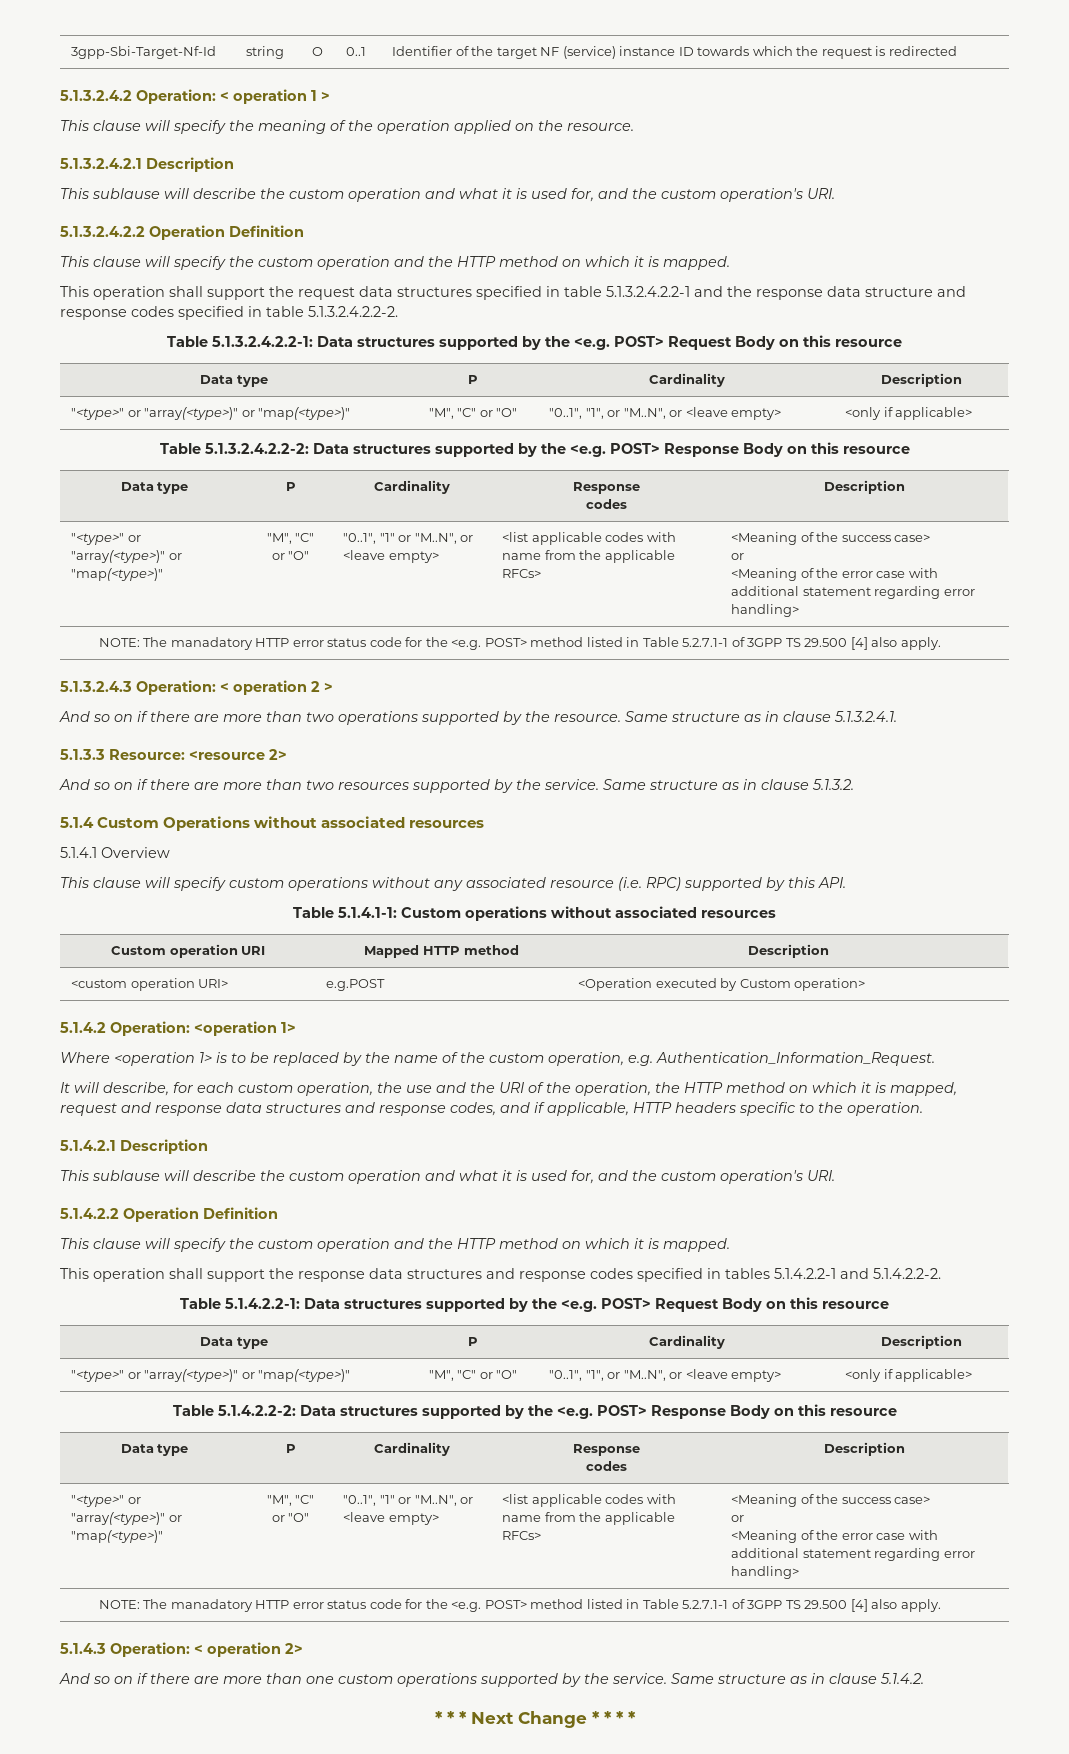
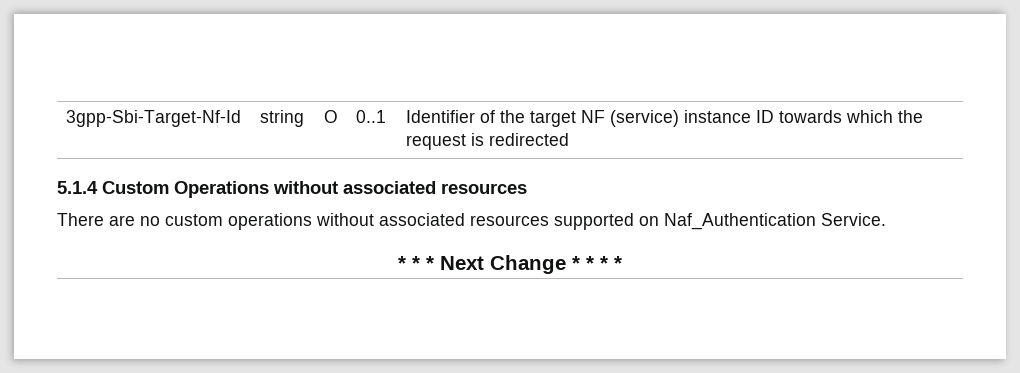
- 5.1.3.2.4.2 Operation: < operation 1 >
- This clause will specify the meaning of the operation applied on the resource.
- 5.1.3.2.4.2.1 Description
- This sublause will describe the custom operation and what it is used for, and the custom operation's URI.
- 5.1.3.2.4.2.2 Operation Definition
- This clause will specify the custom operation and the HTTP method on which it is mapped.
- This operation shall support the request data structures specified in table 5.1.3.2.4.2.2-1 and the response data structure and response codes specified in table 5.1.3.2.4.2.2-2.
- Table 5.1.3.2.4.2.2-1: Data structures supported by the <e.g. POST> Request Body on this resource
- Data type | P | Cardinality | Description
- "<type>" or "array(<type>)" or "map(<type>)" | "M", "C" or "O" | "0..1", "1", or "M..N", or <leave empty> | <only if applicable>
- Table 5.1.3.2.4.2.2-2: Data structures supported by the <e.g. POST> Response Body on this resource
- Data type | P | Cardinality | Response
- codes | Description
- "<type>" or "array(<type>)" or "map(<type>)" | "M", "C" or "O" | "0..1", "1" or "M..N", or <leave empty> | <list applicable codes with name from the applicable RFCs> | <Meaning of the success case>
- or
- <Meaning of the error case with additional statement regarding error handling>
- NOTE: The manadatory HTTP error status code for the <e.g. POST> method listed in Table 5.2.7.1-1 of 3GPP TS 29.500 [4] also apply.
- 5.1.3.2.4.3 Operation: < operation 2 >
- And so on if there are more than two operations supported by the resource. Same structure as in clause 5.1.3.2.4.1.
- 5.1.3.3 Resource: <resource 2>
- And so on if there are more than two resources supported by the service. Same structure as in clause 5.1.3.2.
- 5.1.4.1 Overview
- This clause will specify custom operations without any associated resource (i.e. RPC) supported by this API.
- Table 5.1.4.1-1: Custom operations without associated resources
- Custom operation URI | Mapped HTTP method | Description
- <custom operation URI> | e.g.POST | <Operation executed by Custom operation>
- 5.1.4.2 Operation: <operation 1>
- Where <operation 1> is to be replaced by the name of the custom operation, e.g. Authentication_Information_Request.
- It will describe, for each custom operation, the use and the URI of the operation, the HTTP method on which it is mapped, request and response data structures and response codes, and if applicable, HTTP headers specific to the operation.
- 5.1.4.2.1 Description
- This sublause will describe the custom operation and what it is used for, and the custom operation's URI.
- 5.1.4.2.2 Operation Definition
- This clause will specify the custom operation and the HTTP method on which it is mapped.
- This operation shall support the response data structures and response codes specified in tables 5.1.4.2.2-1 and 5.1.4.2.2-2.
- Table 5.1.4.2.2-1: Data structures supported by the <e.g. POST> Request Body on this resource
- Data type | P | Cardinality | Description
- "<type>" or "array(<type>)" or "map(<type>)" | "M", "C" or "O" | "0..1", "1", or "M..N", or <leave empty> | <only if applicable>
- Table 5.1.4.2.2-2: Data structures supported by the <e.g. POST> Response Body on this resource
- Data type | P | Cardinality | Response
- codes | Description
- "<type>" or "array(<type>)" or "map(<type>)" | "M", "C" or "O" | "0..1", "1" or "M..N", or <leave empty> | <list applicable codes with name from the applicable RFCs> | <Meaning of the success case>
- or
- <Meaning of the error case with additional statement regarding error handling>
- NOTE: The manadatory HTTP error status code for the <e.g. POST> method listed in Table 5.2.7.1-1 of 3GPP TS 29.500 [4] also apply.
- 5.1.4.3 Operation: < operation 2>
- And so on if there are more than one custom operations supported by the service. Same structure as in clause 5.1.4.2.
+ There are no custom operations without associated resources supported on Naf_Authentication Service.

